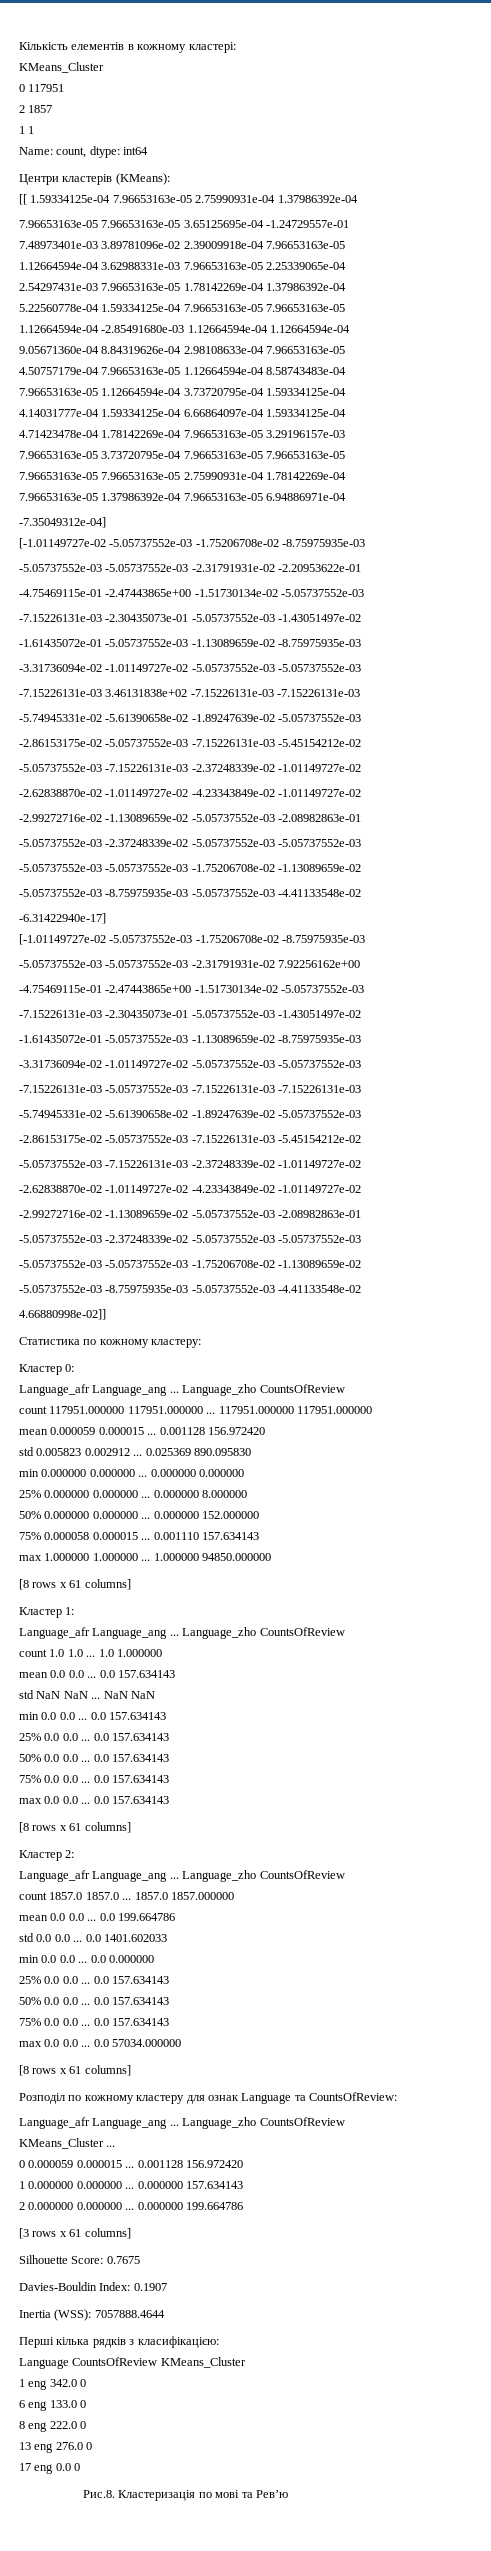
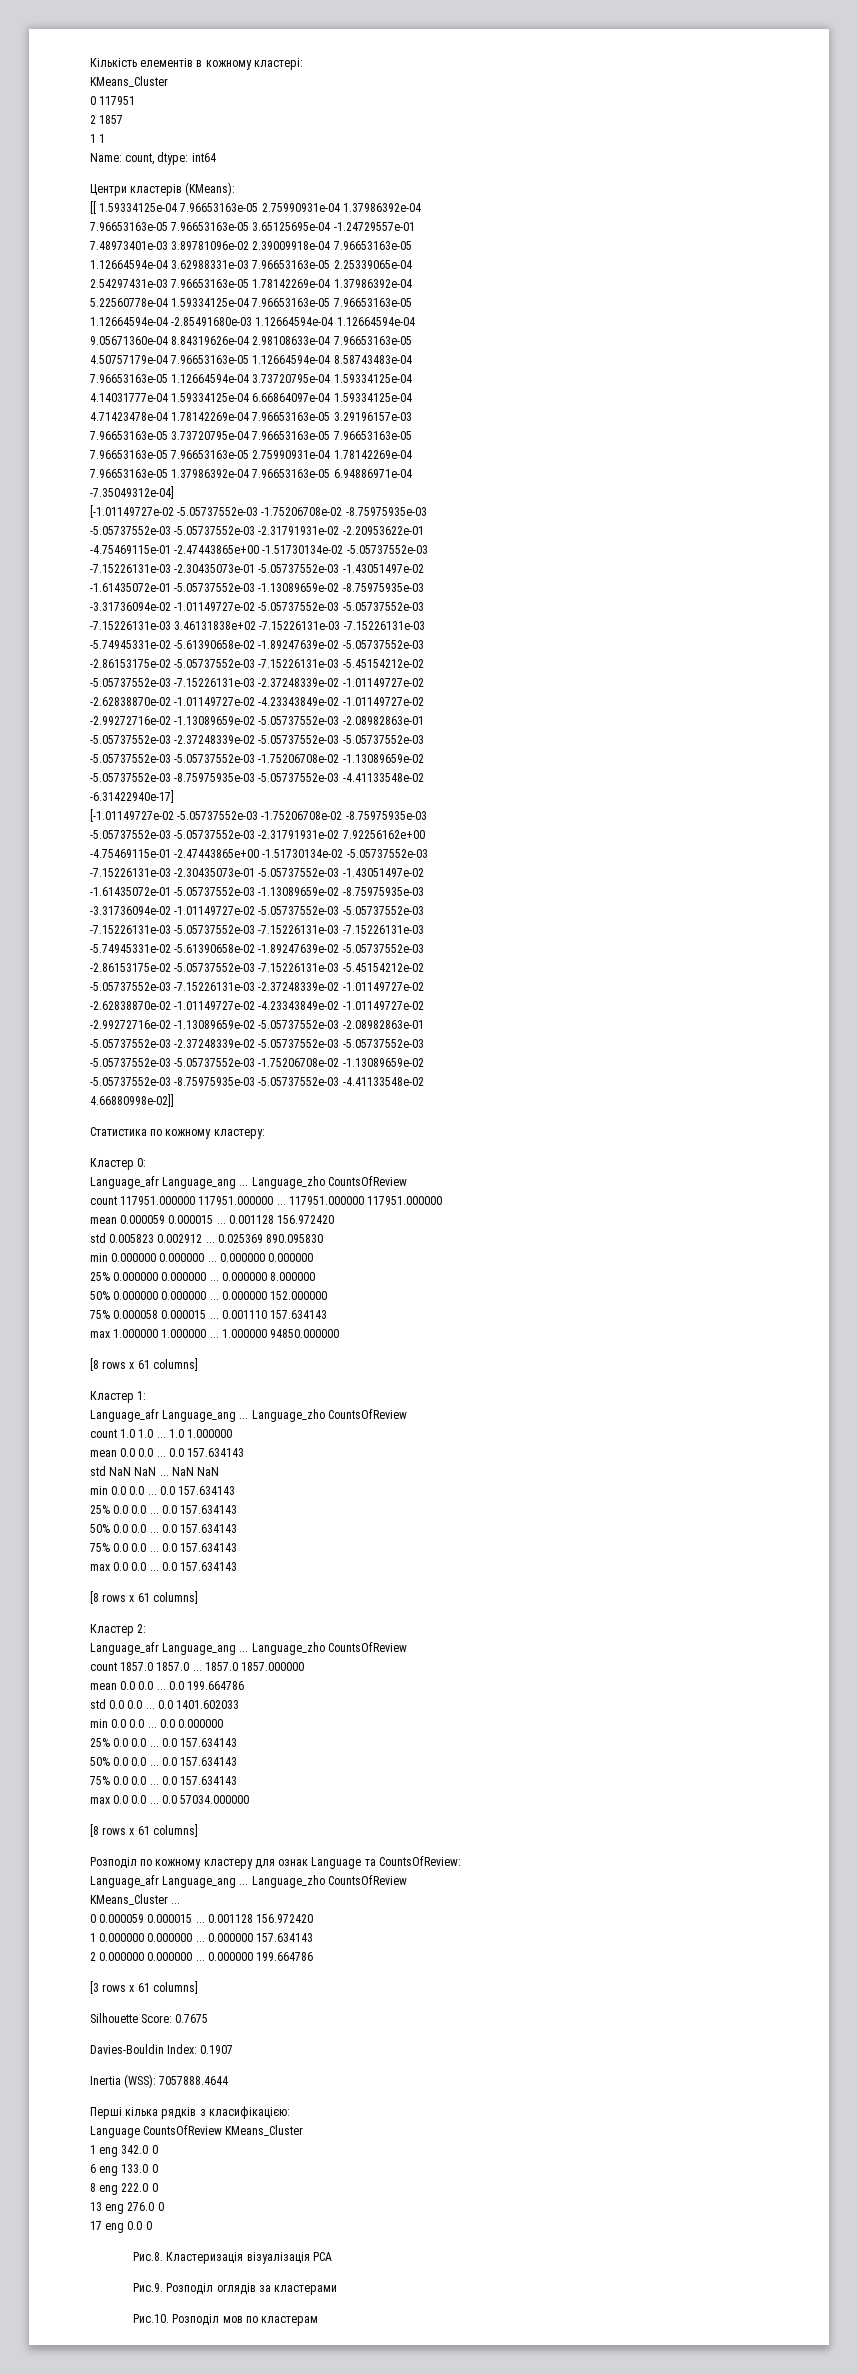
- Рис.8. Кластеризація по мові та Рев’ю
+ Рис.8. Кластеризація візуалізація PCA
+ Рис.9. Розподіл оглядів за кластерами
+ Рис.10. Розподіл мов по кластерам

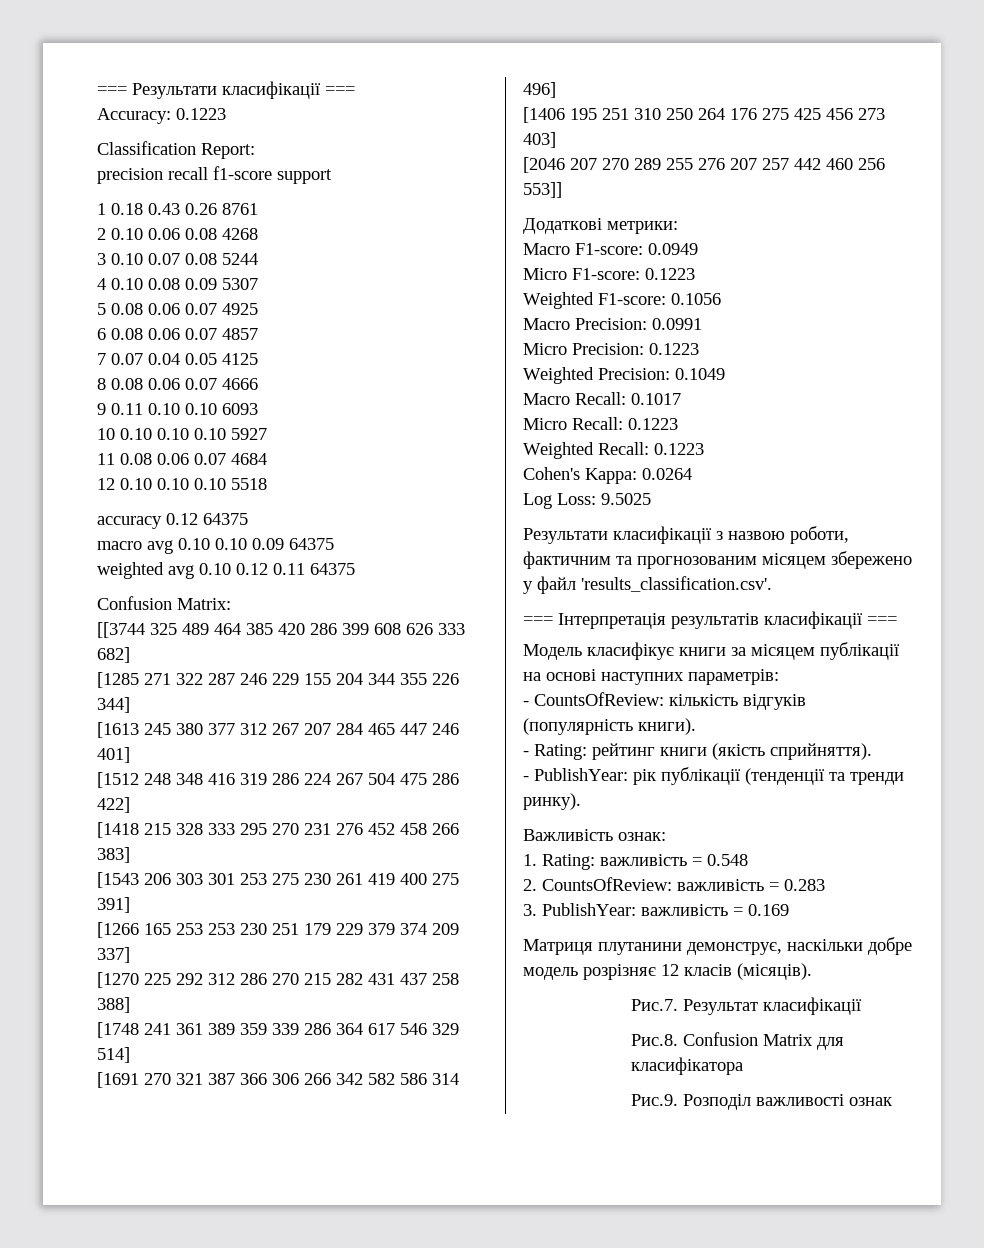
- Кількість елементів в кожному кластері:
- KMeans_Cluster
- 0 117951
- 2 1857
- 1 1
- Name: count, dtype: int64
- Центри кластерів (KMeans):
- [[ 1.59334125e-04 7.96653163e-05 2.75990931e-04 1.37986392e-04
- 7.96653163e-05 7.96653163e-05 3.65125695e-04 -1.24729557e-01
- 7.48973401e-03 3.89781096e-02 2.39009918e-04 7.96653163e-05
- 1.12664594e-04 3.62988331e-03 7.96653163e-05 2.25339065e-04
- 2.54297431e-03 7.96653163e-05 1.78142269e-04 1.37986392e-04
- 5.22560778e-04 1.59334125e-04 7.96653163e-05 7.96653163e-05
- 1.12664594e-04 -2.85491680e-03 1.12664594e-04 1.12664594e-04
- 9.05671360e-04 8.84319626e-04 2.98108633e-04 7.96653163e-05
- 4.50757179e-04 7.96653163e-05 1.12664594e-04 8.58743483e-04
- 7.96653163e-05 1.12664594e-04 3.73720795e-04 1.59334125e-04
- 4.14031777e-04 1.59334125e-04 6.66864097e-04 1.59334125e-04
- 4.71423478e-04 1.78142269e-04 7.96653163e-05 3.29196157e-03
- 7.96653163e-05 3.73720795e-04 7.96653163e-05 7.96653163e-05
- 7.96653163e-05 7.96653163e-05 2.75990931e-04 1.78142269e-04
- 7.96653163e-05 1.37986392e-04 7.96653163e-05 6.94886971e-04
- -7.35049312e-04]
- [-1.01149727e-02 -5.05737552e-03 -1.75206708e-02 -8.75975935e-03
- -5.05737552e-03 -5.05737552e-03 -2.31791931e-02 -2.20953622e-01
- -4.75469115e-01 -2.47443865e+00 -1.51730134e-02 -5.05737552e-03
- -7.15226131e-03 -2.30435073e-01 -5.05737552e-03 -1.43051497e-02
- -1.61435072e-01 -5.05737552e-03 -1.13089659e-02 -8.75975935e-03
- -3.31736094e-02 -1.01149727e-02 -5.05737552e-03 -5.05737552e-03
- -7.15226131e-03 3.46131838e+02 -7.15226131e-03 -7.15226131e-03
- -5.74945331e-02 -5.61390658e-02 -1.89247639e-02 -5.05737552e-03
- -2.86153175e-02 -5.05737552e-03 -7.15226131e-03 -5.45154212e-02
- -5.05737552e-03 -7.15226131e-03 -2.37248339e-02 -1.01149727e-02
- -2.62838870e-02 -1.01149727e-02 -4.23343849e-02 -1.01149727e-02
- -2.99272716e-02 -1.13089659e-02 -5.05737552e-03 -2.08982863e-01
- -5.05737552e-03 -2.37248339e-02 -5.05737552e-03 -5.05737552e-03
- -5.05737552e-03 -5.05737552e-03 -1.75206708e-02 -1.13089659e-02
- -5.05737552e-03 -8.75975935e-03 -5.05737552e-03 -4.41133548e-02
- -6.31422940e-17]
- [-1.01149727e-02 -5.05737552e-03 -1.75206708e-02 -8.75975935e-03
- -5.05737552e-03 -5.05737552e-03 -2.31791931e-02 7.92256162e+00
- -4.75469115e-01 -2.47443865e+00 -1.51730134e-02 -5.05737552e-03
- -7.15226131e-03 -2.30435073e-01 -5.05737552e-03 -1.43051497e-02
- -1.61435072e-01 -5.05737552e-03 -1.13089659e-02 -8.75975935e-03
- -3.31736094e-02 -1.01149727e-02 -5.05737552e-03 -5.05737552e-03
- -7.15226131e-03 -5.05737552e-03 -7.15226131e-03 -7.15226131e-03
- -5.74945331e-02 -5.61390658e-02 -1.89247639e-02 -5.05737552e-03
- -2.86153175e-02 -5.05737552e-03 -7.15226131e-03 -5.45154212e-02
- -5.05737552e-03 -7.15226131e-03 -2.37248339e-02 -1.01149727e-02
- -2.62838870e-02 -1.01149727e-02 -4.23343849e-02 -1.01149727e-02
- -2.99272716e-02 -1.13089659e-02 -5.05737552e-03 -2.08982863e-01
- -5.05737552e-03 -2.37248339e-02 -5.05737552e-03 -5.05737552e-03
- -5.05737552e-03 -5.05737552e-03 -1.75206708e-02 -1.13089659e-02
- -5.05737552e-03 -8.75975935e-03 -5.05737552e-03 -4.41133548e-02
- 4.66880998e-02]]
- Статистика по кожному кластеру:
- Кластер 0:
- Language_afr Language_ang ... Language_zho CountsOfReview
- count 117951.000000 117951.000000 ... 117951.000000 117951.000000
- mean 0.000059 0.000015 ... 0.001128 156.972420
- std 0.005823 0.002912 ... 0.025369 890.095830
- min 0.000000 0.000000 ... 0.000000 0.000000
- 25% 0.000000 0.000000 ... 0.000000 8.000000
- 50% 0.000000 0.000000 ... 0.000000 152.000000
- 75% 0.000058 0.000015 ... 0.001110 157.634143
- max 1.000000 1.000000 ... 1.000000 94850.000000
- [8 rows x 61 columns]
- Кластер 1:
- Language_afr Language_ang ... Language_zho CountsOfReview
- count 1.0 1.0 ... 1.0 1.000000
- mean 0.0 0.0 ... 0.0 157.634143
- std NaN NaN ... NaN NaN
- min 0.0 0.0 ... 0.0 157.634143
- 25% 0.0 0.0 ... 0.0 157.634143
- 50% 0.0 0.0 ... 0.0 157.634143
- 75% 0.0 0.0 ... 0.0 157.634143
- max 0.0 0.0 ... 0.0 157.634143
- [8 rows x 61 columns]
- Кластер 2:
- Language_afr Language_ang ... Language_zho CountsOfReview
- count 1857.0 1857.0 ... 1857.0 1857.000000
- mean 0.0 0.0 ... 0.0 199.664786
- std 0.0 0.0 ... 0.0 1401.602033
- min 0.0 0.0 ... 0.0 0.000000
- 25% 0.0 0.0 ... 0.0 157.634143
- 50% 0.0 0.0 ... 0.0 157.634143
- 75% 0.0 0.0 ... 0.0 157.634143
- max 0.0 0.0 ... 0.0 57034.000000
- [8 rows x 61 columns]
- Розподіл по кожному кластеру для ознак Language та CountsOfReview:
- Language_afr Language_ang ... Language_zho CountsOfReview
- KMeans_Cluster ...
- 0 0.000059 0.000015 ... 0.001128 156.972420
- 1 0.000000 0.000000 ... 0.000000 157.634143
- 2 0.000000 0.000000 ... 0.000000 199.664786
- [3 rows x 61 columns]
- Silhouette Score: 0.7675
- Davies-Bouldin Index: 0.1907
- Inertia (WSS): 7057888.4644
- Перші кілька рядків з класифікацією:
- Language CountsOfReview KMeans_Cluster
- 1 eng 342.0 0
- 6 eng 133.0 0
- 8 eng 222.0 0
- 13 eng 276.0 0
- 17 eng 0.0 0
- Рис.8. Кластеризація візуалізація PCA
- Рис.9. Розподіл оглядів за кластерами
- Рис.10. Розподіл мов по кластерам
+ === Результати класифікації ===
+ Accuracy: 0.1223
+ Classification Report:
+ precision recall f1-score support
+ 1 0.18 0.43 0.26 8761
+ 2 0.10 0.06 0.08 4268
+ 3 0.10 0.07 0.08 5244
+ 4 0.10 0.08 0.09 5307
+ 5 0.08 0.06 0.07 4925
+ 6 0.08 0.06 0.07 4857
+ 7 0.07 0.04 0.05 4125
+ 8 0.08 0.06 0.07 4666
+ 9 0.11 0.10 0.10 6093
+ 10 0.10 0.10 0.10 5927
+ 11 0.08 0.06 0.07 4684
+ 12 0.10 0.10 0.10 5518
+ accuracy 0.12 64375
+ macro avg 0.10 0.10 0.09 64375
+ weighted avg 0.10 0.12 0.11 64375
+ Confusion Matrix:
+ [[3744 325 489 464 385 420 286 399 608 626 333 682]
+ [1285 271 322 287 246 229 155 204 344 355 226 344]
+ [1613 245 380 377 312 267 207 284 465 447 246 401]
+ [1512 248 348 416 319 286 224 267 504 475 286 422]
+ [1418 215 328 333 295 270 231 276 452 458 266 383]
+ [1543 206 303 301 253 275 230 261 419 400 275 391]
+ [1266 165 253 253 230 251 179 229 379 374 209 337]
+ [1270 225 292 312 286 270 215 282 431 437 258 388]
+ [1748 241 361 389 359 339 286 364 617 546 329 514]
+ [1691 270 321 387 366 306 266 342 582 586 314 496]
+ [1406 195 251 310 250 264 176 275 425 456 273 403]
+ [2046 207 270 289 255 276 207 257 442 460 256 553]]
+ Додаткові метрики:
+ Macro F1-score: 0.0949
+ Micro F1-score: 0.1223
+ Weighted F1-score: 0.1056
+ Macro Precision: 0.0991
+ Micro Precision: 0.1223
+ Weighted Precision: 0.1049
+ Macro Recall: 0.1017
+ Micro Recall: 0.1223
+ Weighted Recall: 0.1223
+ Cohen's Kappa: 0.0264
+ Log Loss: 9.5025
+ Результати класифікації з назвою роботи, фактичним та прогнозованим місяцем збережено у файл 'results_classification.csv'.
+ === Інтерпретація результатів класифікації ===
+ Модель класифікує книги за місяцем публікації на основі наступних параметрів:
+ - CountsOfReview: кількість відгуків (популярність книги).
+ - Rating: рейтинг книги (якість сприйняття).
+ - PublishYear: рік публікації (тенденції та тренди ринку).
+ Важливість ознак:
+ 1. Rating: важливість = 0.548
+ 2. CountsOfReview: важливість = 0.283
+ 3. PublishYear: важливість = 0.169
+ Матриця плутанини демонструє, наскільки добре модель розрізняє 12 класів (місяців).
+ Рис.7. Результат класифікації
+ Рис.8. Confusion Matrix для класифікатора
+ Рис.9. Розподіл важливості ознак

